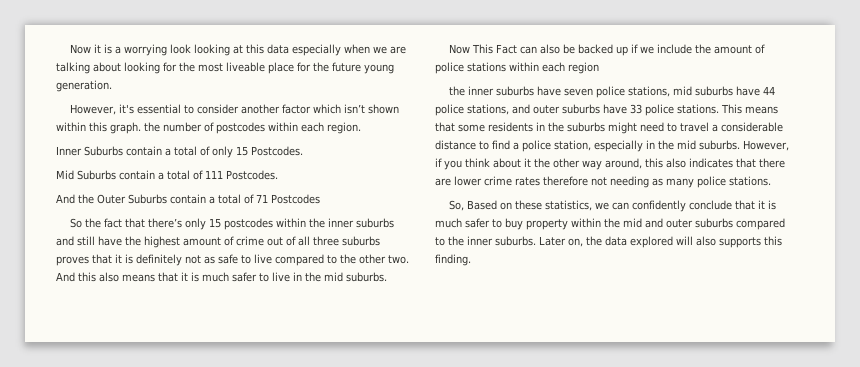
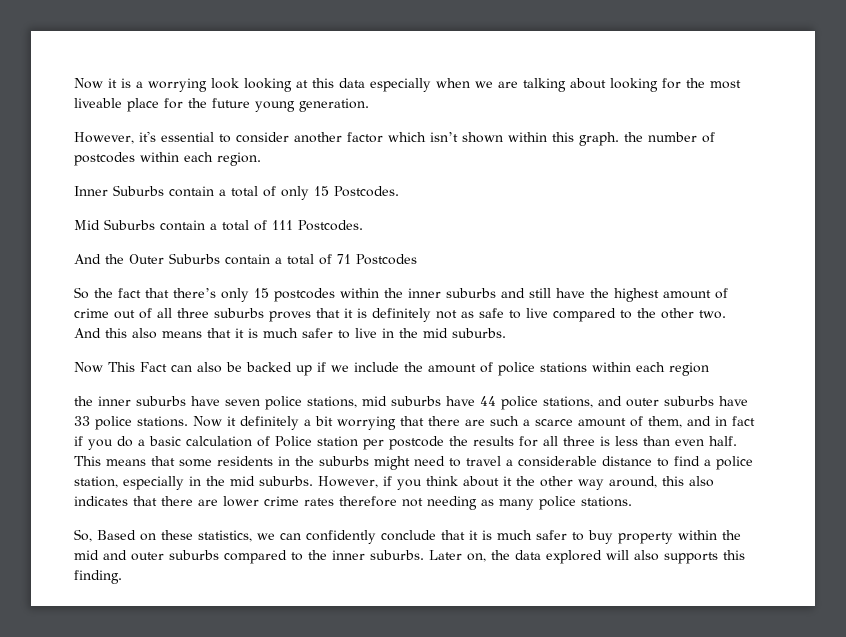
+ Now it definitely a bit worrying that there are such a scarce amount of them, and in fact if you do a basic calculation of Police station per postcode the results for all three is less than even half.

